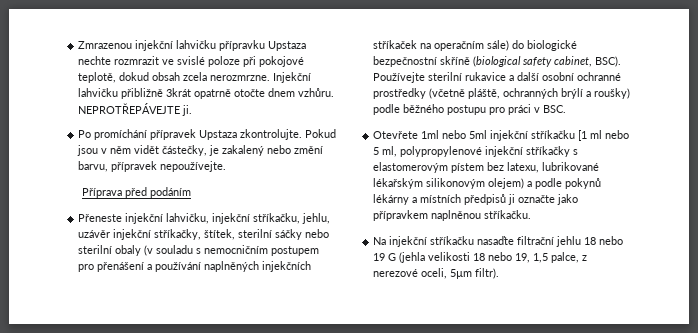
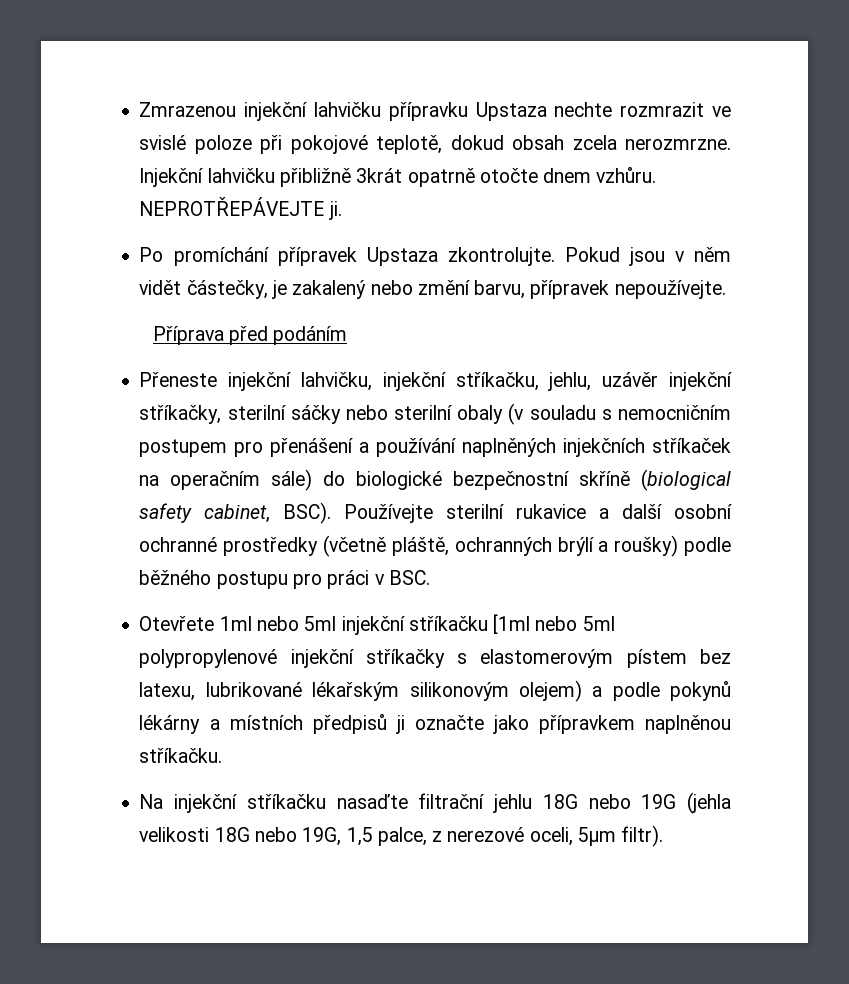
- Přeneste injekční lahvičku, injekční stříkačku, jehlu, uzávěr injekční stříkačky, štítek, sterilní sáčky nebo sterilní obaly (v souladu s nemocničním postupem pro přenášení a používání naplněných injekčních stříkaček na operačním sále) do biologické bezpečnostní skříně (biological safety cabinet, BSC).
+ Přeneste injekční lahvičku, injekční stříkačku, jehlu, uzávěr injekční stříkačky, sterilní sáčky nebo sterilní obaly (v souladu s nemocničním postupem pro přenášení a používání naplněných injekčních stříkaček na operačním sále) do biologické bezpečnostní skříně (biological safety cabinet, BSC).
- Otevřete 1ml nebo 5ml injekční stříkačku [1 ml nebo 5 ml, polypropylenové injekční stříkačky s elastomerovým pístem bez latexu, lubrikované lékařským silikonovým olejem) a podle pokynů lékárny a místních předpisů ji označte jako přípravkem naplněnou stříkačku.
+ Otevřete 1ml nebo 5ml injekční stříkačku [1ml nebo 5ml polypropylenové injekční stříkačky s elastomerovým pístem bez latexu, lubrikované lékařským silikonovým olejem) a podle pokynů lékárny a místních předpisů ji označte jako přípravkem naplněnou stříkačku.
- Na injekční stříkačku nasaďte filtrační jehlu 18 nebo 19 G (jehla velikosti 18 nebo 19, 1,5 palce, z nerezové oceli, 5µm filtr).
+ Na injekční stříkačku nasaďte filtrační jehlu 18G nebo 19G (jehla velikosti 18G nebo 19G, 1,5 palce, z nerezové oceli, 5µm filtr).

